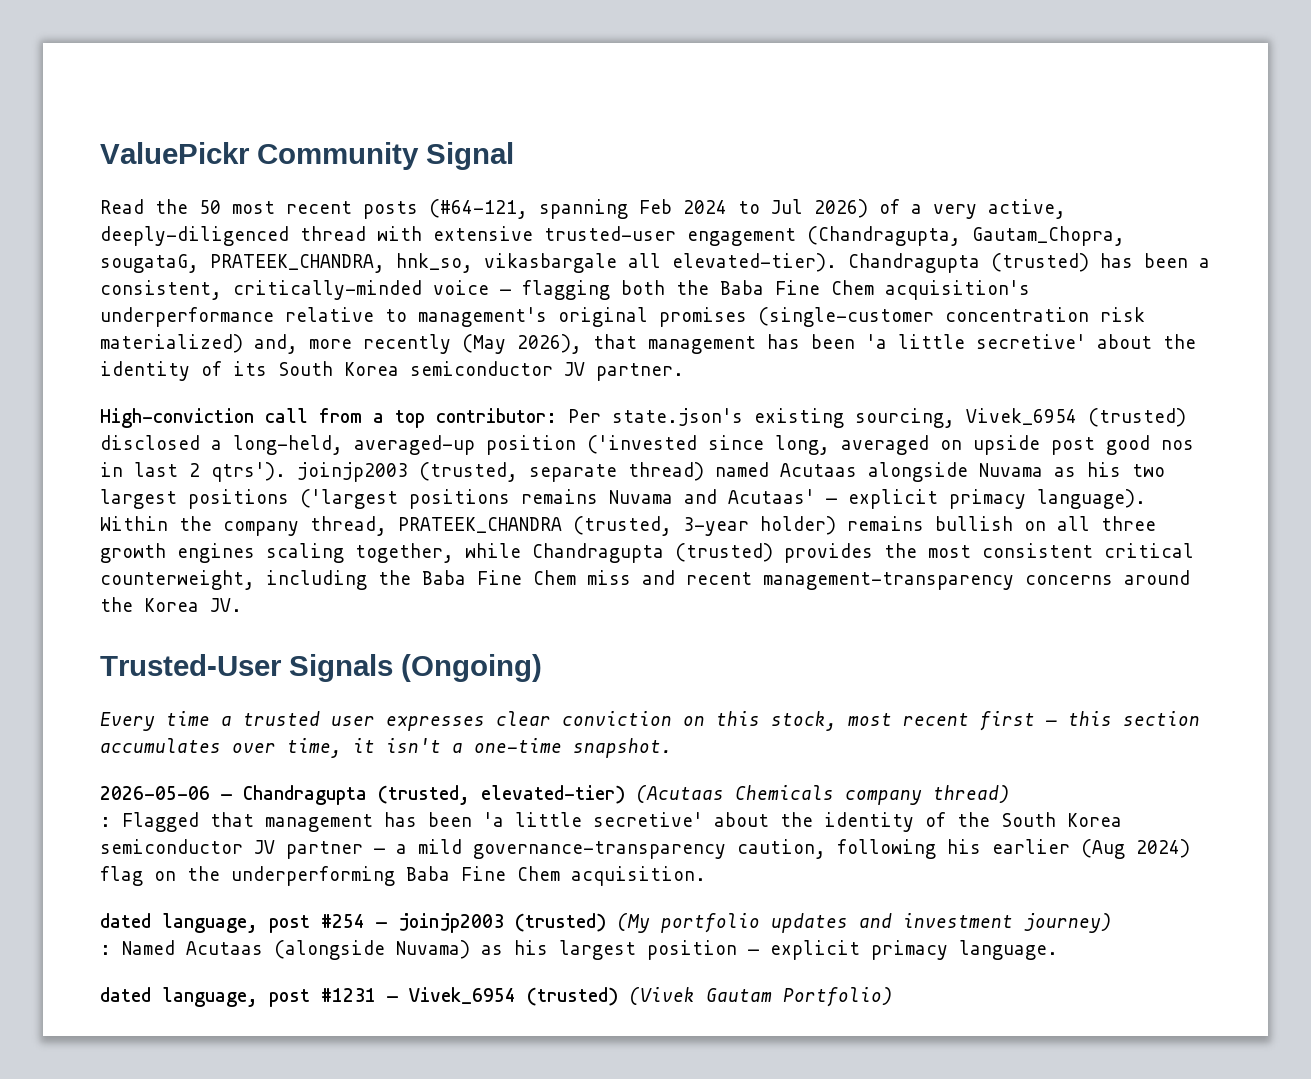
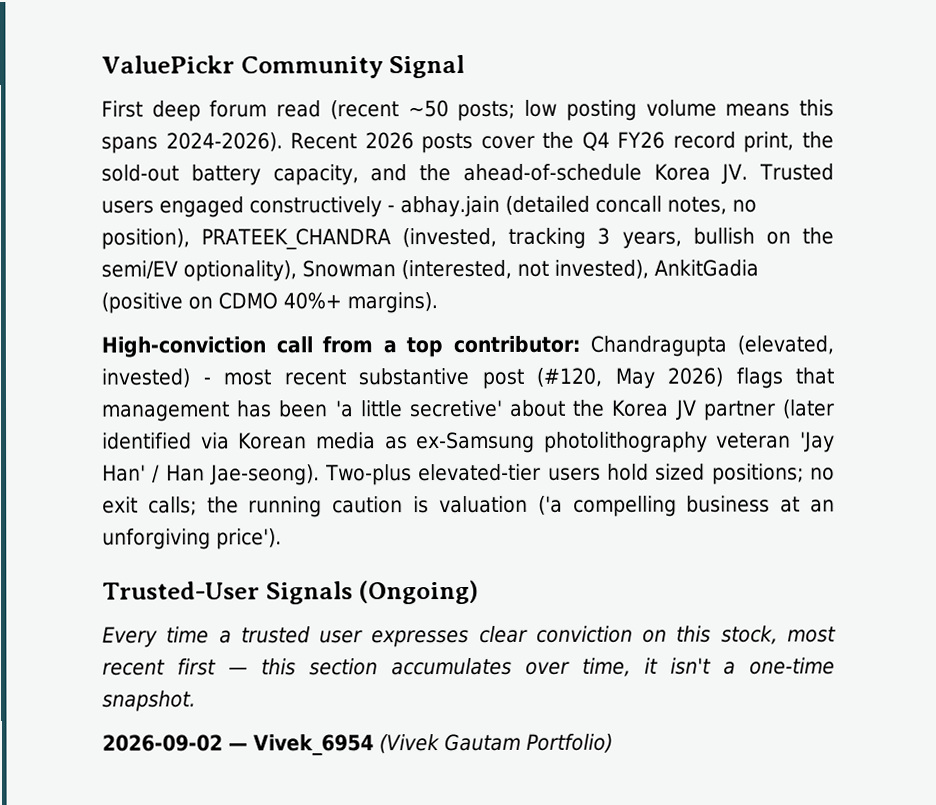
- Read the 50 most recent posts (#64-121, spanning Feb 2024 to Jul 2026) of a very active, deeply-diligenced thread with extensive trusted-user engagement (Chandragupta, Gautam_Chopra, sougataG, PRATEEK_CHANDRA, hnk_so, vikasbargale all elevated-tier). Chandragupta (trusted) has been a consistent, critically-minded voice — flagging both the Baba Fine Chem acquisition's underperformance relative to management's original promises (single-customer concentration risk materialized) and, more recently (May 2026), that management has been 'a little secretive' about the identity of its South Korea semiconductor JV partner.
- High-conviction call from a top contributor: Per state.json's existing sourcing, Vivek_6954 (trusted) disclosed a long-held, averaged-up position ('invested since long, averaged on upside post good nos in last 2 qtrs'). joinjp2003 (trusted, separate thread) named Acutaas alongside Nuvama as his two largest positions ('largest positions remains Nuvama and Acutaas' — explicit primacy language). Within the company thread, PRATEEK_CHANDRA (trusted, 3-year holder) remains bullish on all three growth engines scaling together, while Chandragupta (trusted) provides the most consistent critical counterweight, including the Baba Fine Chem miss and recent management-transparency concerns around the Korea JV.
+ First deep forum read (recent ~50 posts; low posting volume means this spans 2024-2026). Recent 2026 posts cover the Q4 FY26 record print, the sold-out battery capacity, and the ahead-of-schedule Korea JV. Trusted users engaged constructively - abhay.jain (detailed concall notes, no position), PRATEEK_CHANDRA (invested, tracking 3 years, bullish on the semi/EV optionality), Snowman (interested, not invested), AnkitGadia (positive on CDMO 40%+ margins).
+ High-conviction call from a top contributor: Chandragupta (elevated, invested) - most recent substantive post (#120, May 2026) flags that management has been 'a little secretive' about the Korea JV partner (later identified via Korean media as ex-Samsung photolithography veteran 'Jay Han' / Han Jae-seong). Two-plus elevated-tier users hold sized positions; no exit calls; the running caution is valuation ('a compelling business at an unforgiving price').
- 2026-05-06 — Chandragupta (trusted, elevated-tier) (Acutaas Chemicals company thread)
- : Flagged that management has been 'a little secretive' about the identity of the South Korea semiconductor JV partner — a mild governance-transparency caution, following his earlier (Aug 2024) flag on the underperforming Baba Fine Chem acquisition.
- dated language, post #254 — joinjp2003 (trusted) (My portfolio updates and investment journey)
- : Named Acutaas (alongside Nuvama) as his largest position — explicit primacy language.
- dated language, post #1231 — Vivek_6954 (trusted) (Vivek Gautam Portfolio)
+ 2026-09-02 — Vivek_6954 (Vivek Gautam Portfolio)

